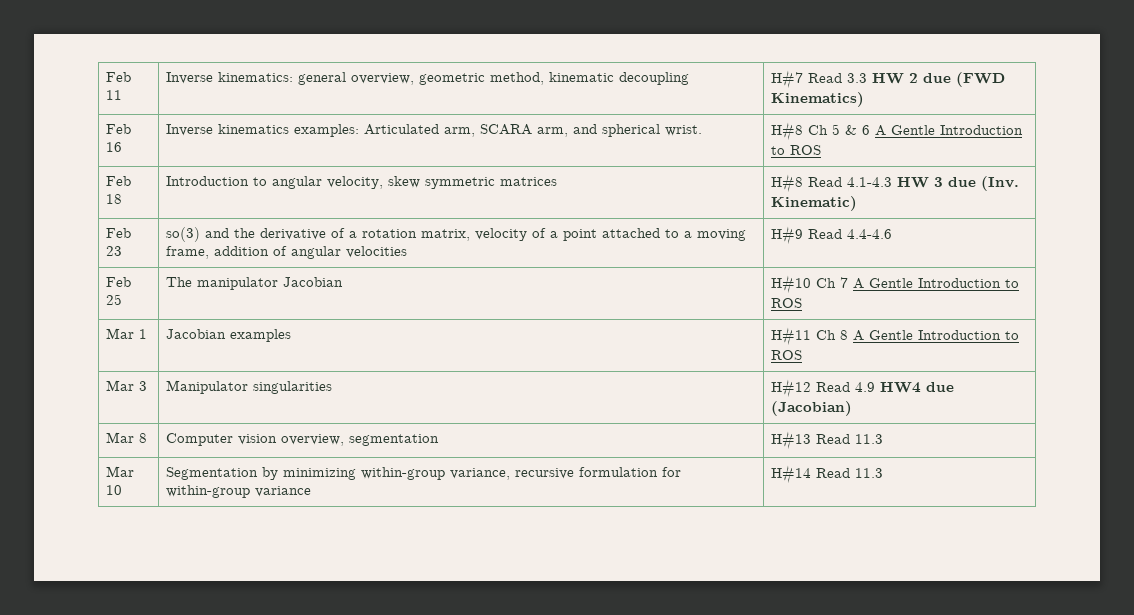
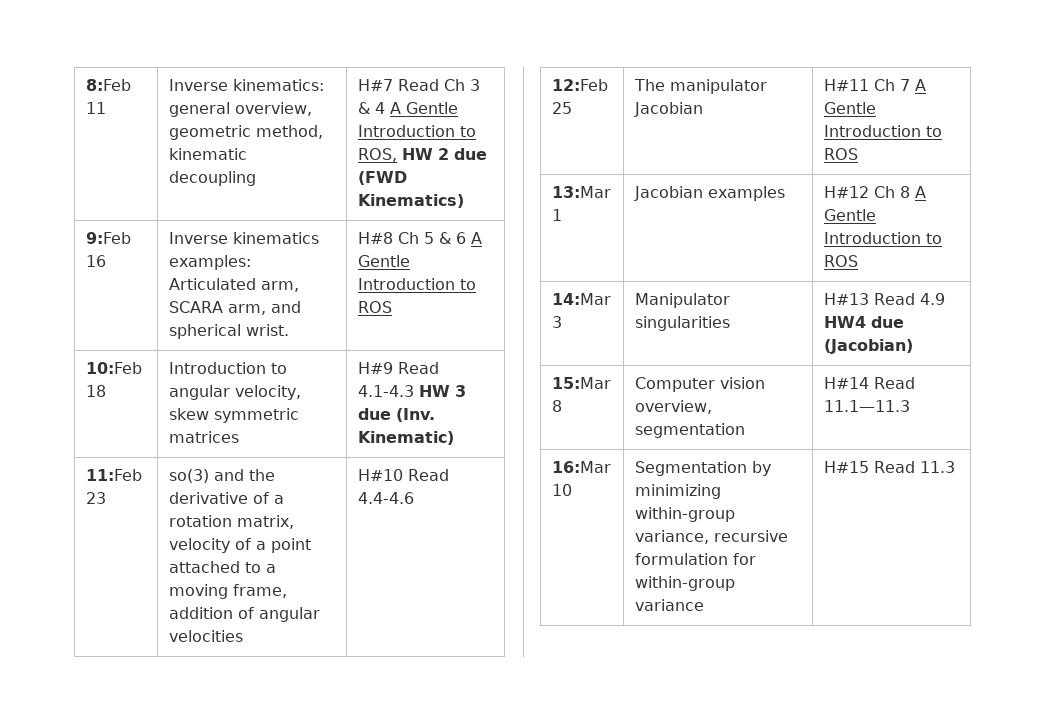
- Feb 11 | Inverse kinematics: general overview, geometric method, kinematic decoupling | H#7 Read 3.3 HW 2 due (FWD Kinematics)
+ 8:Feb 11 | Inverse kinematics: general overview, geometric method, kinematic decoupling | H#7 Read Ch 3 & 4 A Gentle Introduction to ROS, HW 2 due (FWD Kinematics)
- Feb 16 | Inverse kinematics examples: Articulated arm, SCARA arm, and spherical wrist. | H#8 Ch 5 & 6 A Gentle Introduction to ROS
+ 9:Feb 16 | Inverse kinematics examples: Articulated arm, SCARA arm, and spherical wrist. | H#8 Ch 5 & 6 A Gentle Introduction to ROS
- Feb 18 | Introduction to angular velocity, skew symmetric matrices | H#8 Read 4.1-4.3 HW 3 due (Inv. Kinematic)
+ 10:Feb 18 | Introduction to angular velocity, skew symmetric matrices | H#9 Read 4.1-4.3 HW 3 due (Inv. Kinematic)
- Feb 23 | so(3) and the derivative of a rotation matrix, velocity of a point attached to a moving frame, addition of angular velocities | H#9 Read 4.4-4.6
+ 11:Feb 23 | so(3) and the derivative of a rotation matrix, velocity of a point attached to a moving frame, addition of angular velocities | H#10 Read 4.4-4.6
- Feb 25 | The manipulator Jacobian | H#10 Ch 7 A Gentle Introduction to ROS
+ 12:Feb 25 | The manipulator Jacobian | H#11 Ch 7 A Gentle Introduction to ROS
- Mar 1 | Jacobian examples | H#11 Ch 8 A Gentle Introduction to ROS
+ 13:Mar 1 | Jacobian examples | H#12 Ch 8 A Gentle Introduction to ROS
- Mar 3 | Manipulator singularities | H#12 Read 4.9 HW4 due (Jacobian)
+ 14:Mar 3 | Manipulator singularities | H#13 Read 4.9 HW4 due (Jacobian)
- Mar 8 | Computer vision overview, segmentation | H#13 Read 11.3
- Mar 10 | Segmentation by minimizing within-group variance, recursive formulation for within-group variance | H#14 Read 11.3
+ 15:Mar 8 | Computer vision overview, segmentation | H#14 Read 11.1—11.3
+ 16:Mar 10 | Segmentation by minimizing within-group variance, recursive formulation for within-group variance | H#15 Read 11.3

